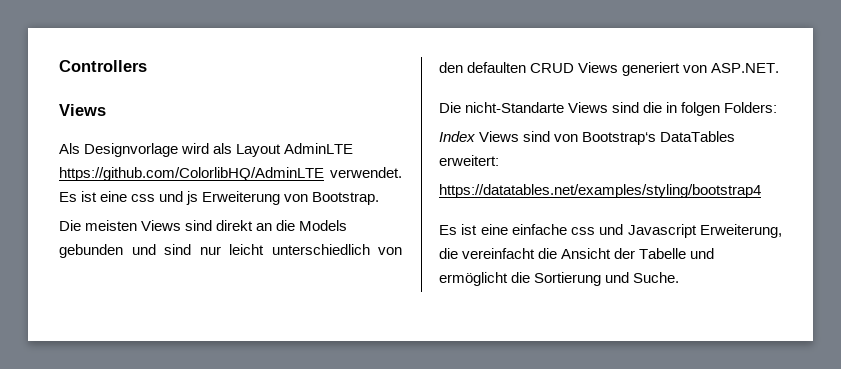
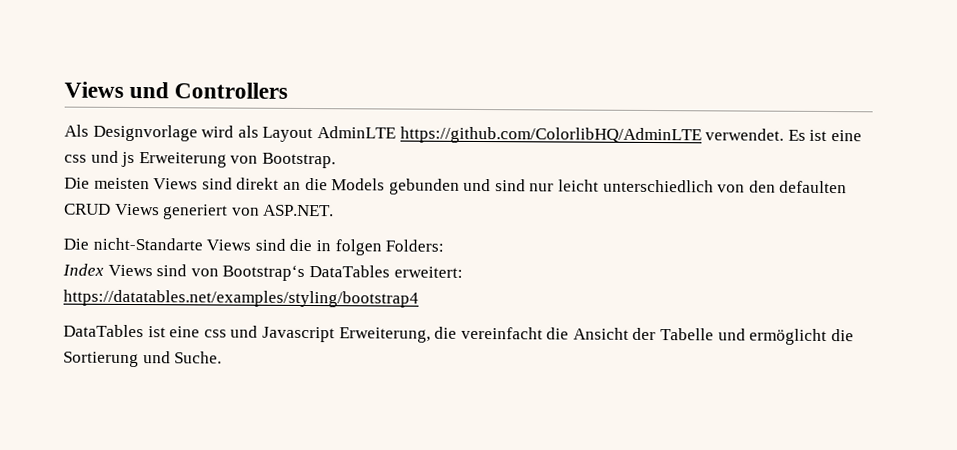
- Controllers
- Views
+ Views und Controllers
- Es ist eine einfache css und Javascript Erweiterung, die vereinfacht die Ansicht der Tabelle und ermöglicht die Sortierung und Suche.
+ DataTables ist eine css und Javascript Erweiterung, die vereinfacht die Ansicht der Tabelle und ermöglicht die Sortierung und Suche.

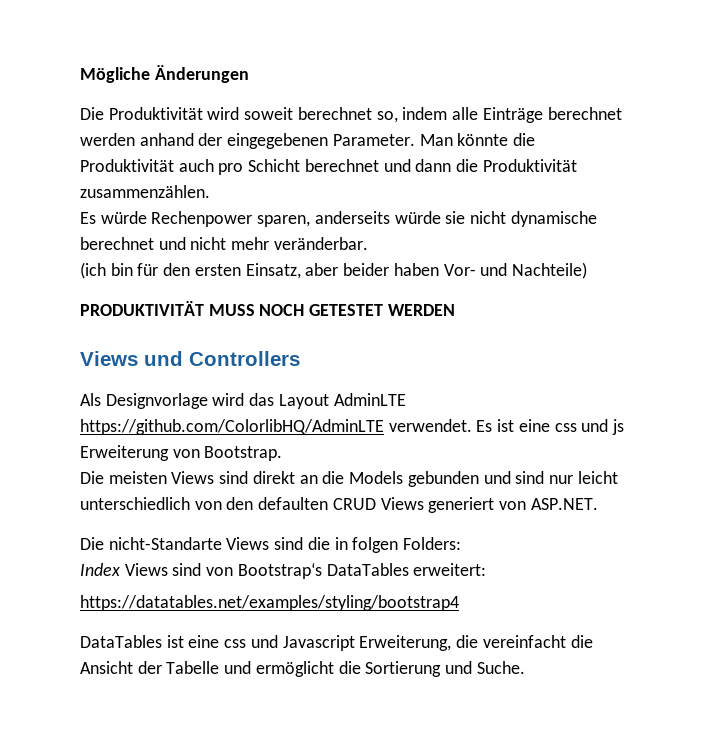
+ Mögliche Änderungen
+ Die Produktivität wird soweit berechnet so, indem alle Einträge berechnet werden anhand der eingegebenen Parameter. Man könnte die Produktivität auch pro Schicht berechnet und dann die Produktivität zusammenzählen.
+ Es würde Rechenpower sparen, anderseits würde sie nicht dynamische berechnet und nicht mehr veränderbar.
+ (ich bin für den ersten Einsatz, aber beider haben Vor- und Nachteile)
+ PRODUKTIVITÄT MUSS NOCH GETESTET WERDEN
- Als Designvorlage wird als Layout AdminLTE https://github.com/ColorlibHQ/AdminLTE verwendet.
+ Als Designvorlage wird das Layout AdminLTE https://github.com/ColorlibHQ/AdminLTE verwendet.

